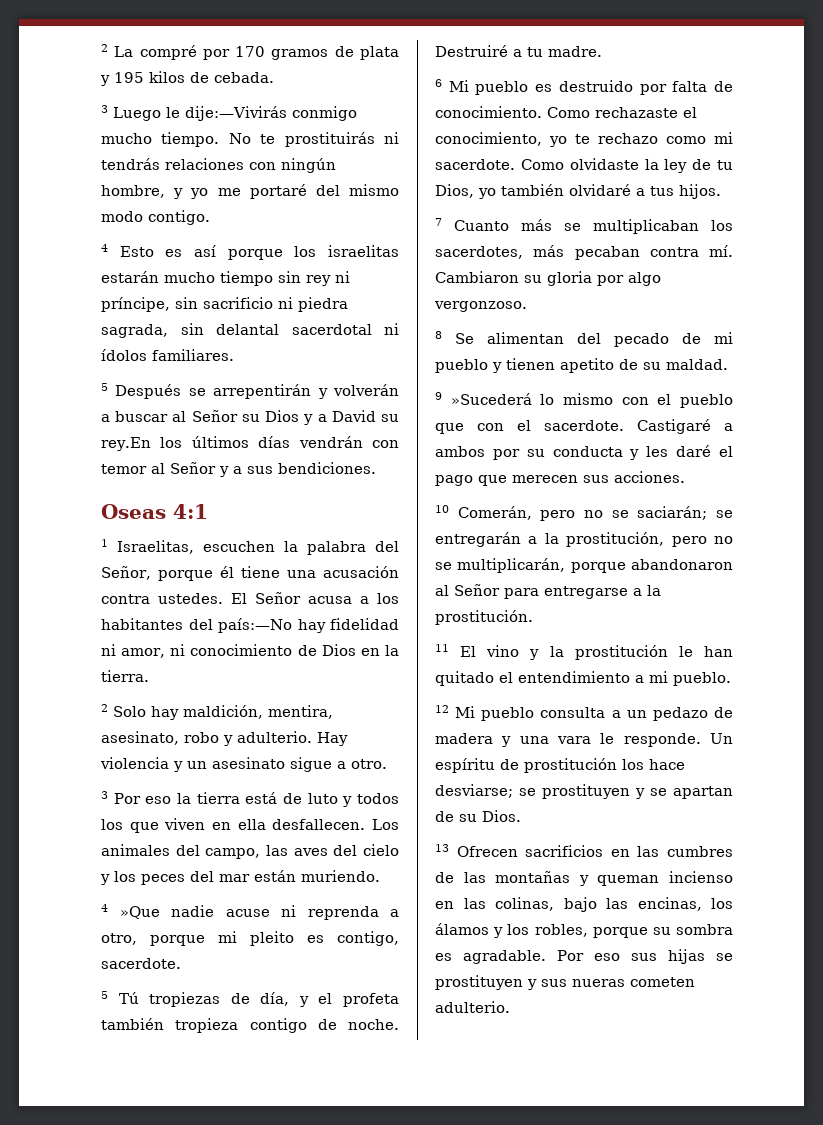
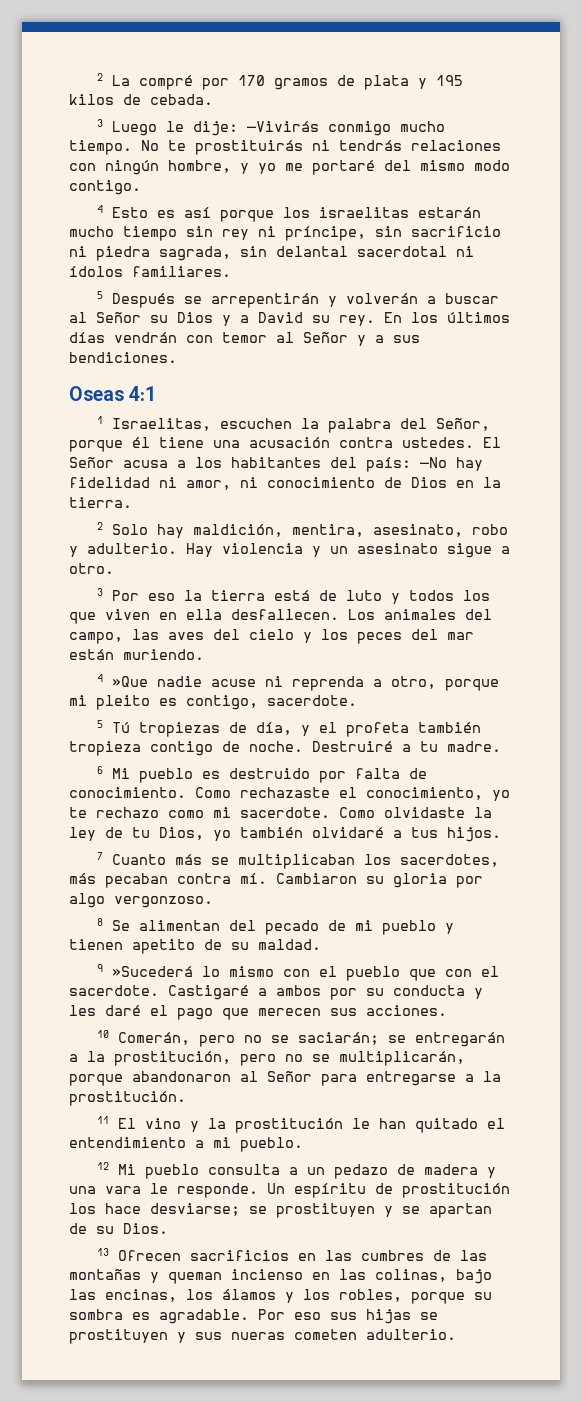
- 3 Luego le dije:—Vivirás conmigo mucho tiempo.
+ 3 Luego le dije: —Vivirás conmigo mucho tiempo.
- 5 Después se arrepentirán y volverán a buscar al Señor su Dios y a David su rey.En los últimos días vendrán con temor al Señor y a sus bendiciones.
+ 5 Después se arrepentirán y volverán a buscar al Señor su Dios y a David su rey. En los últimos días vendrán con temor al Señor y a sus bendiciones.
- El Señor acusa a los habitantes del país:—No hay fidelidad ni amor, ni conocimiento de Dios en la tierra.
+ El Señor acusa a los habitantes del país: —No hay fidelidad ni amor, ni conocimiento de Dios en la tierra.

